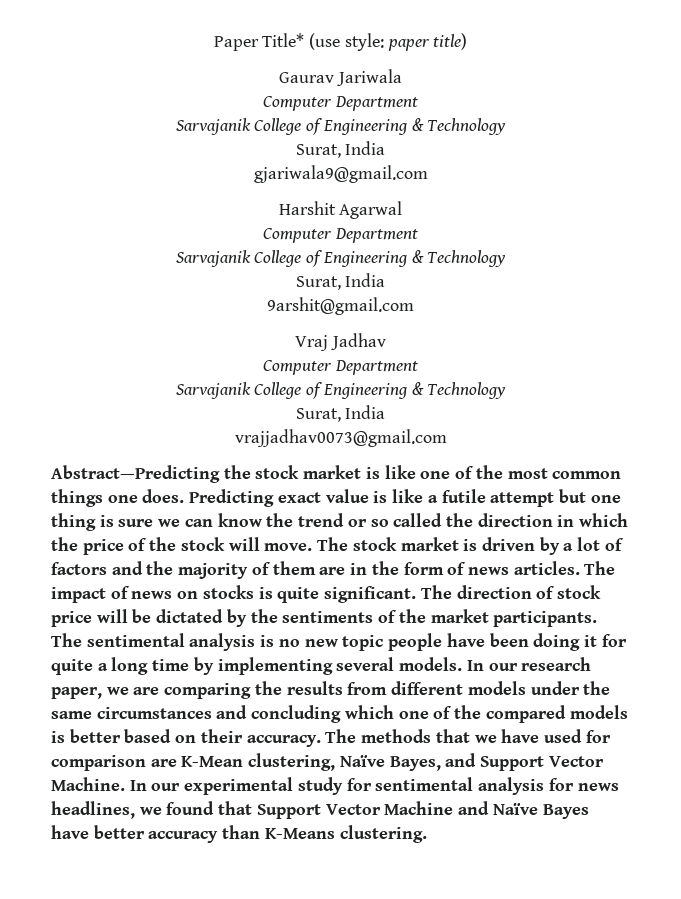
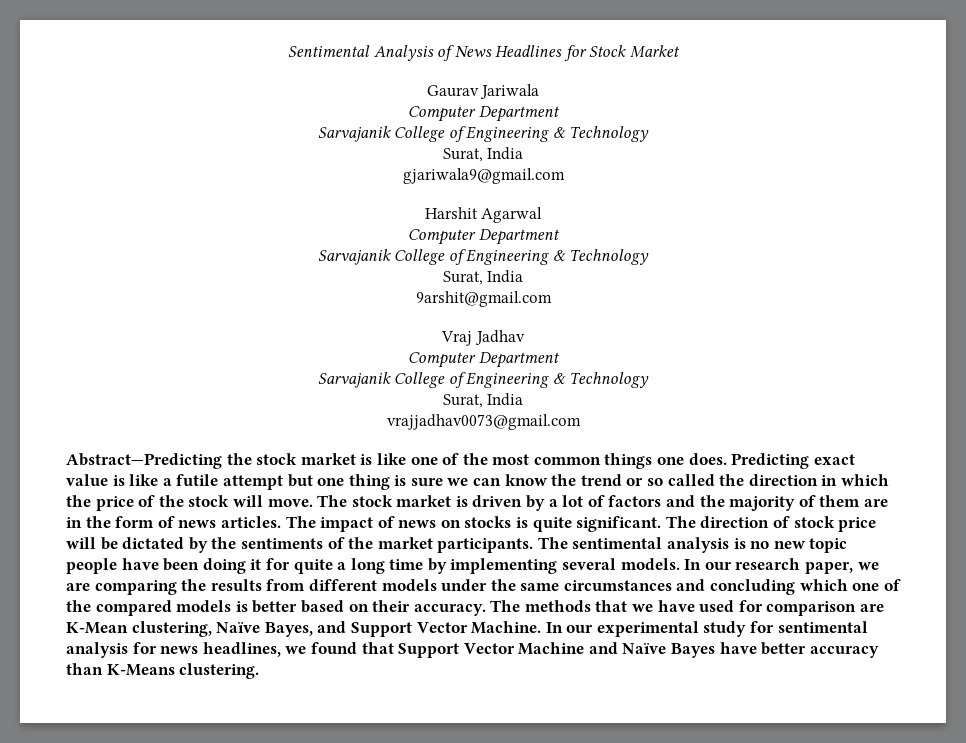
- Paper Title* (use style: paper title)
+ Sentimental Analysis of News Headlines for Stock Market

